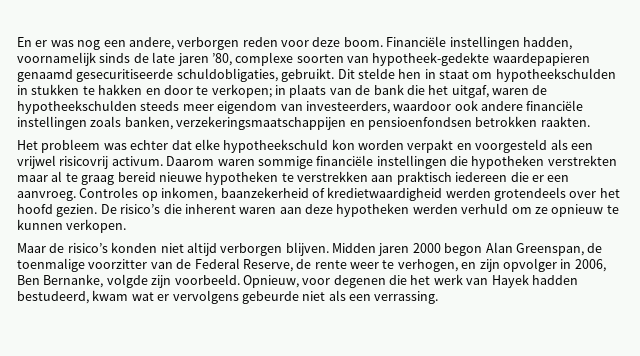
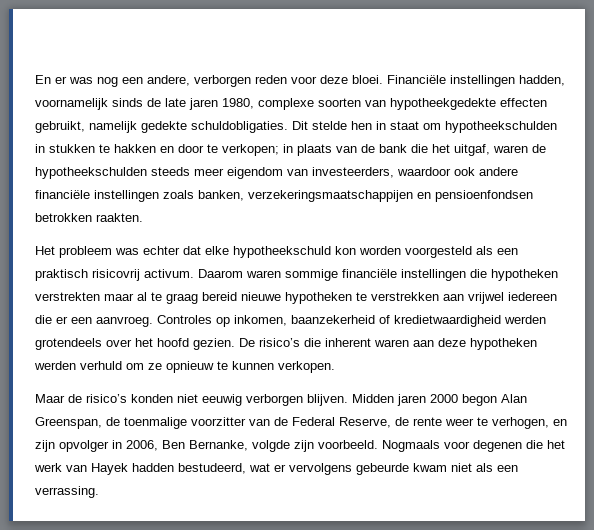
- En er was nog een andere, verborgen reden voor deze boom.
+ En er was nog een andere, verborgen reden voor deze bloei.
- Financiële instellingen hadden, voornamelijk sinds de late jaren ’80, complexe soorten van hypotheek-gedekte waardepapieren genaamd gesecuritiseerde schuldobligaties, gebruikt.
+ Financiële instellingen hadden, voornamelijk sinds de late jaren 1980, complexe soorten van hypotheekgedekte effecten gebruikt, namelijk gedekte schuldobligaties.
- Het probleem was echter dat elke hypotheekschuld kon worden verpakt en voorgesteld als een vrijwel risicovrij activum.
+ Het probleem was echter dat elke hypotheekschuld kon worden voorgesteld als een praktisch risicovrij activum.
- Daarom waren sommige financiële instellingen die hypotheken verstrekten maar al te graag bereid nieuwe hypotheken te verstrekken aan praktisch iedereen die er een aanvroeg.
+ Daarom waren sommige financiële instellingen die hypotheken verstrekten maar al te graag bereid nieuwe hypotheken te verstrekken aan vrijwel iedereen die er een aanvroeg.
- Maar de risico’s konden niet altijd verborgen blijven.
+ Maar de risico’s konden niet eeuwig verborgen blijven.
- Opnieuw, voor degenen die het werk van Hayek hadden bestudeerd, kwam wat er vervolgens gebeurde niet als een verrassing.
+ Nogmaals voor degenen die het werk van Hayek hadden bestudeerd, wat er vervolgens gebeurde kwam niet als een verrassing.

